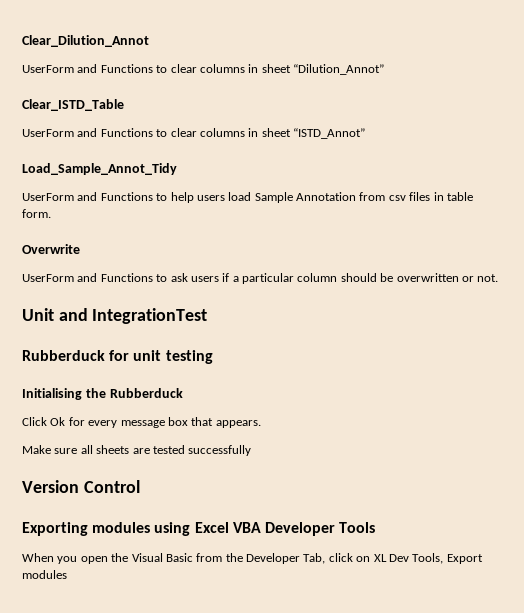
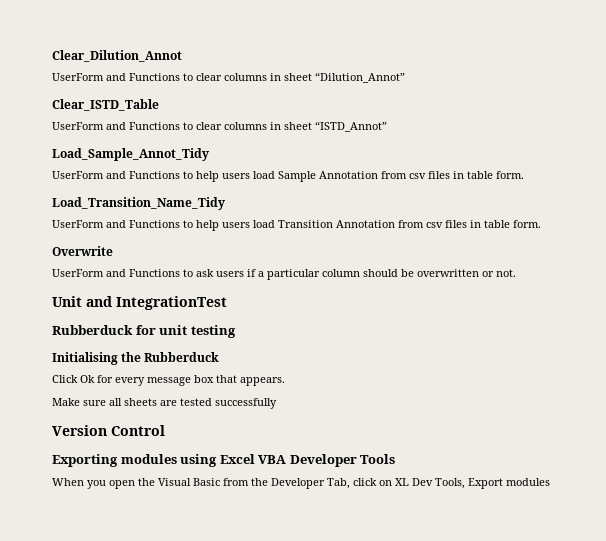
+ Load_Transition_Name_Tidy
+ UserForm and Functions to help users load Transition Annotation from csv files in table form.

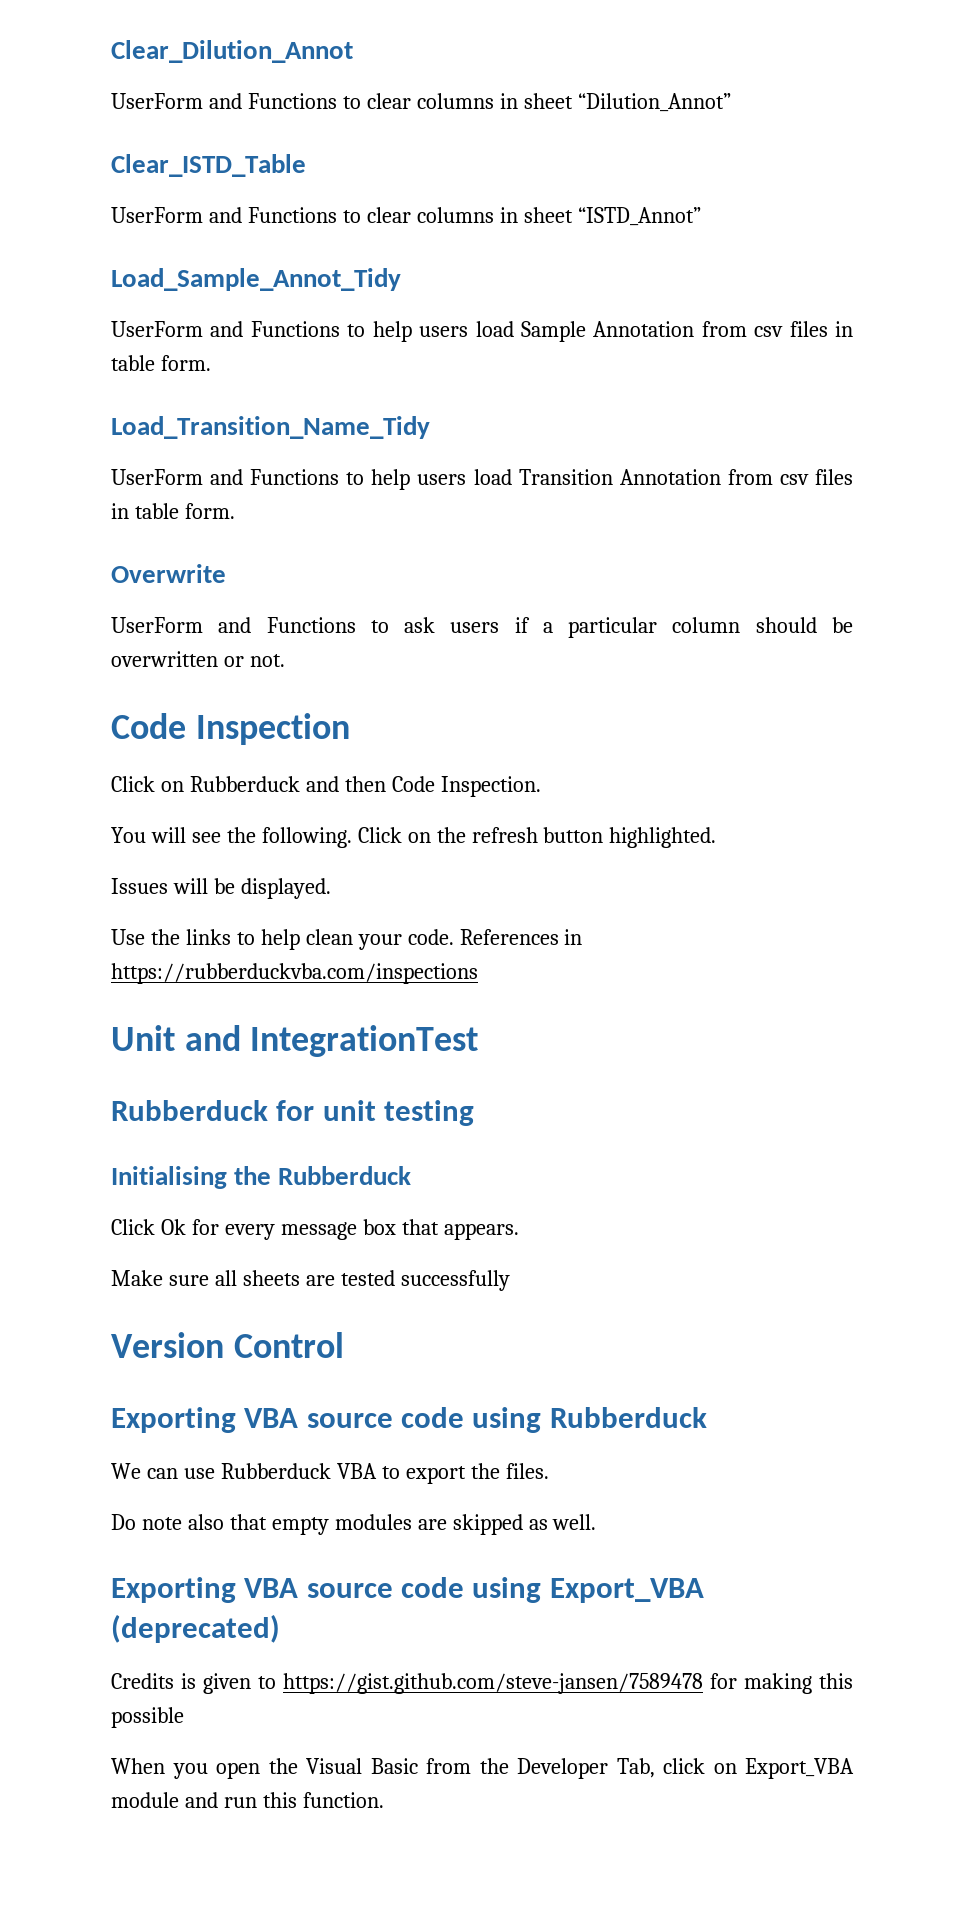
+ Code Inspection
+ Click on Rubberduck and then Code Inspection.
+ You will see the following. Click on the refresh button highlighted.
+ Issues will be displayed.
+ Use the links to help clean your code. References in https://rubberduckvba.com/inspections
- Exporting modules using Excel VBA Developer Tools
+ Exporting VBA source code using Rubberduck
+ We can use Rubberduck VBA to export the files.
+ Do note also that empty modules are skipped as well.
+ Exporting VBA source code using Export_VBA (deprecated)
+ Credits is given to https://gist.github.com/steve-jansen/7589478 for making this possible
- When you open the Visual Basic from the Developer Tab, click on XL Dev Tools, Export modules
+ When you open the Visual Basic from the Developer Tab, click on Export_VBA module and run this function.

